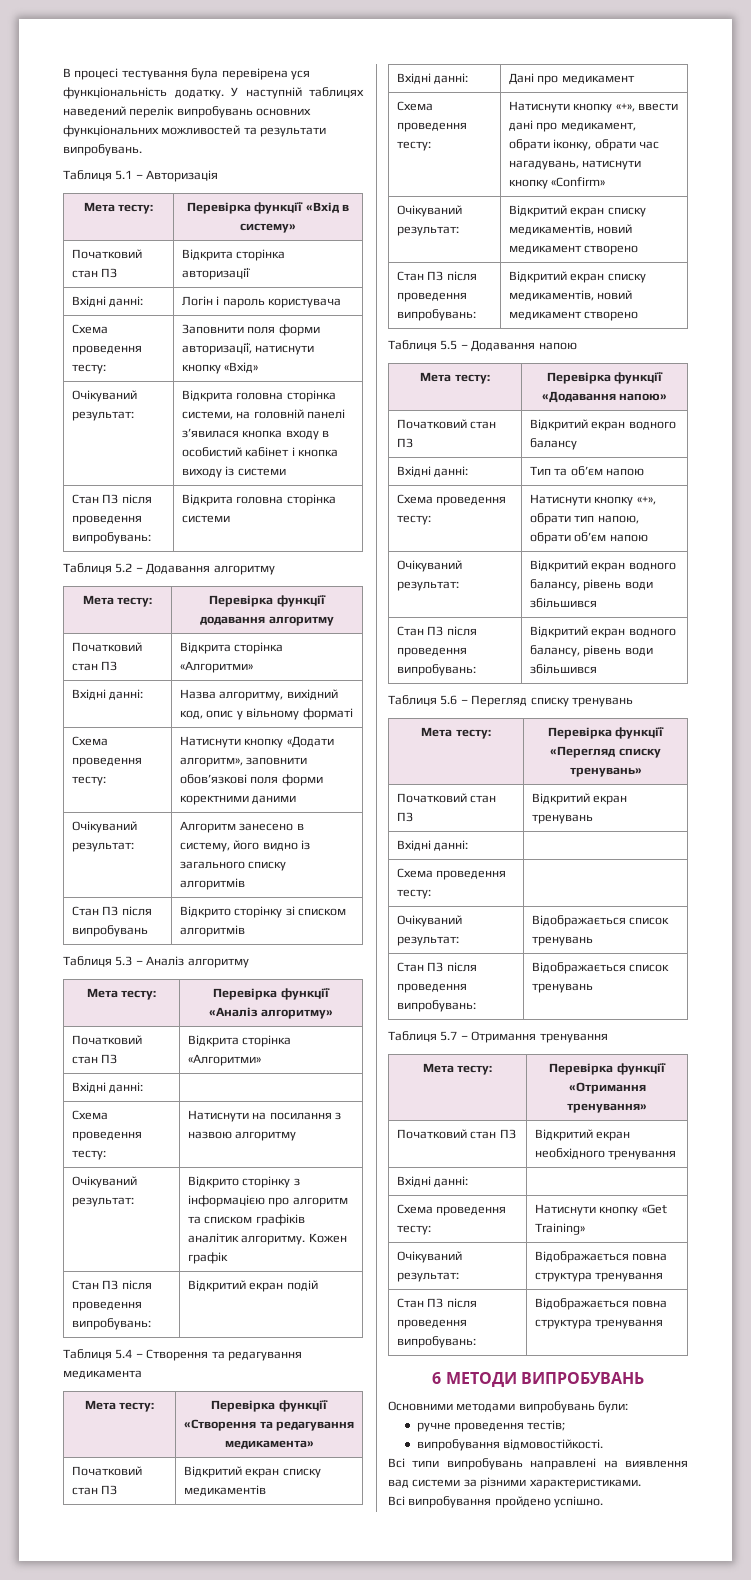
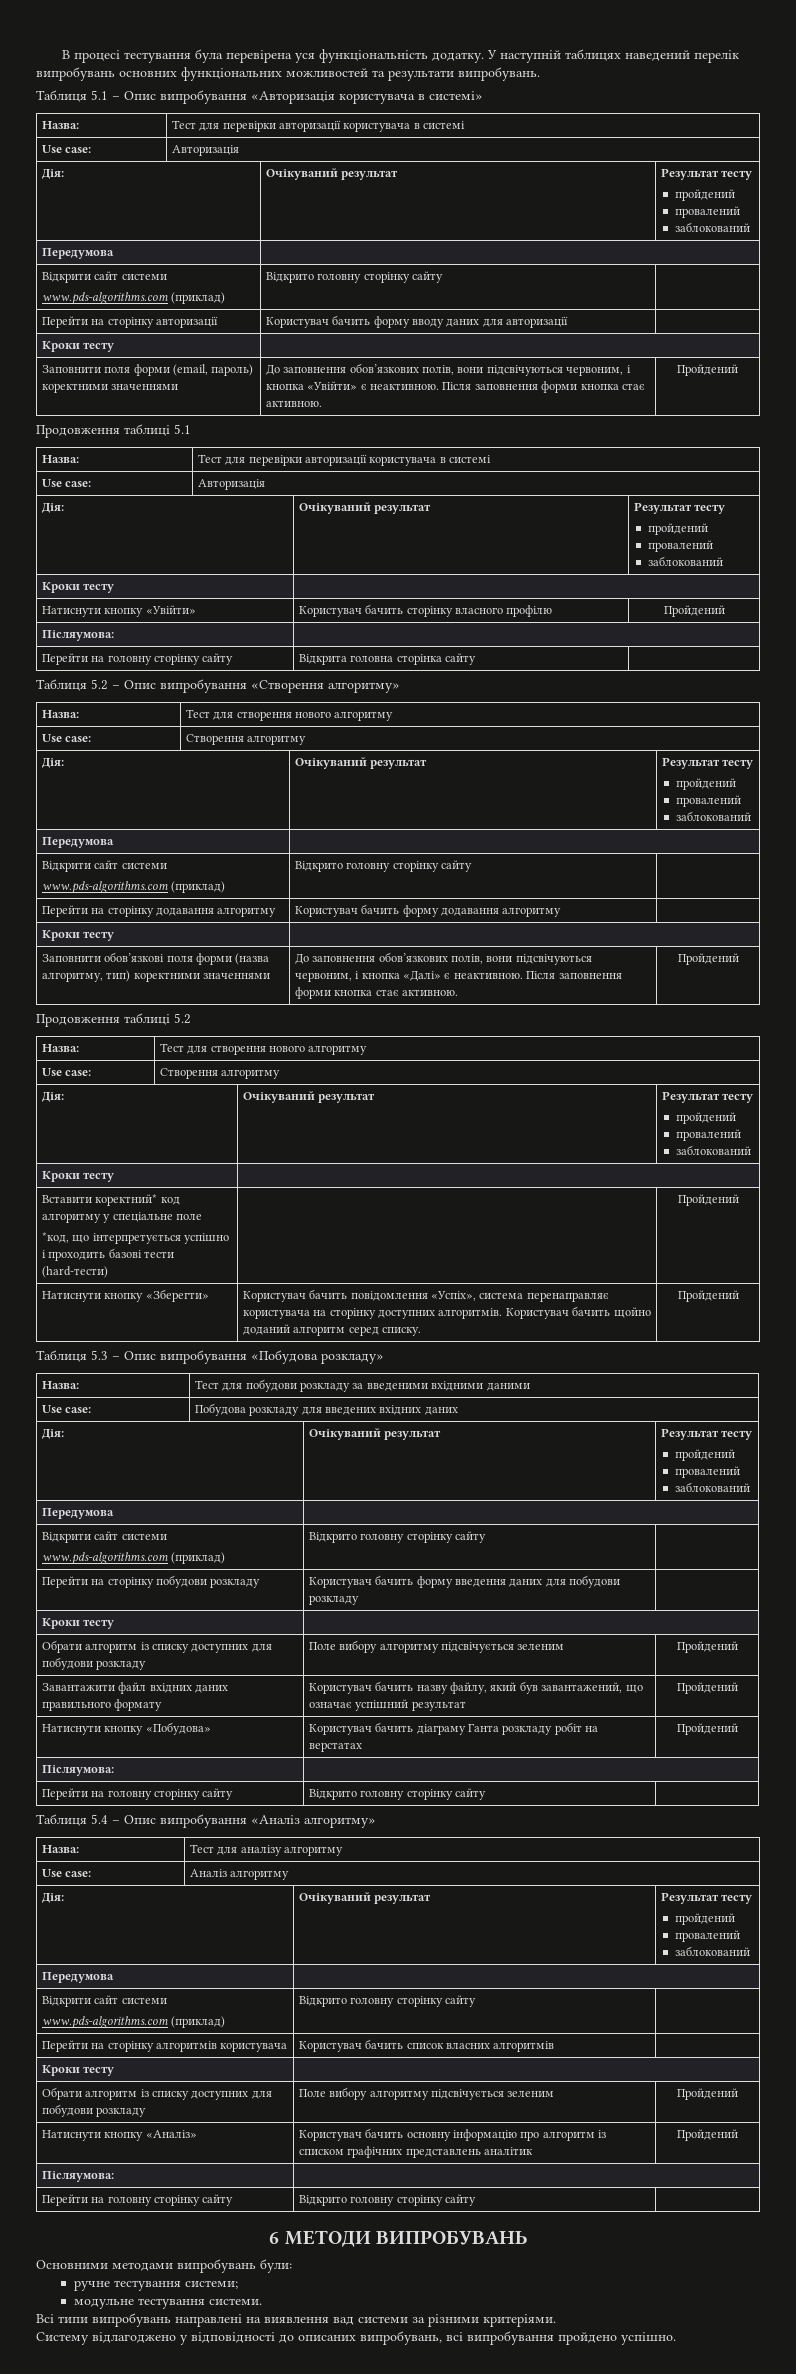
- Таблиця 5.1 – Авторизація
- Мета тесту: | Перевірка функції «Вхід в систему»
- Початковий стан ПЗ | Відкрита сторінка авторизації
- Вхідні данні: | Логін і пароль користувача
- Схема проведення тесту: | Заповнити поля форми авторизації, натиснути кнопку «Вхід»
- Очікуваний результат: | Відкрита головна сторінка системи, на головній панелі з’явилася кнопка входу в особистий кабінет і кнопка виходу із системи
- Стан ПЗ після проведення випробувань: | Відкрита головна сторінка системи
- Таблиця 5.2 – Додавання алгоритму
- Мета тесту: | Перевірка функції додавання алгоритму
- Початковий стан ПЗ | Відкрита сторінка «Алгоритми»
- Вхідні данні: | Назва алгоритму, вихідний код, опис у вільному форматі
- Схема проведення тесту: | Натиснути кнопку «Додати алгоритм», заповнити обов’язкові поля форми коректними даними
- Очікуваний результат: | Алгоритм занесено в систему, його видно із загального списку алгоритмів
- Стан ПЗ після випробувань | Відкрито сторінку зі списком алгоритмів
- Таблиця 5.3 – Аналіз алгоритму
- Мета тесту: | Перевірка функції «Аналіз алгоритму»
- Початковий стан ПЗ | Відкрита сторінка «Алгоритми»
- Вхідні данні: |
- Схема проведення тесту: | Натиснути на посилання з назвою алгоритму
- Очікуваний результат: | Відкрито сторінку з інформацією про алгоритм та списком графіків аналітик алгоритму. Кожен графік
- Стан ПЗ після проведення випробувань: | Відкритий екран подій
- Таблиця 5.4 – Створення та редагування медикамента
- Мета тесту: | Перевірка функції «Створення та редагування медикамента»
- Початковий стан ПЗ | Відкритий екран списку медикаментів
- Вхідні данні: | Дані про медикамент
- Схема проведення тесту: | Натиснути кнопку «+», ввести дані про медикамент, обрати іконку, обрати час нагадувань, натиснути кнопку «Confirm»
- Очікуваний результат: | Відкритий екран списку медикаментів, новий медикамент створено
- Стан ПЗ після проведення випробувань: | Відкритий екран списку медикаментів, новий медикамент створено
- Таблиця 5.5 – Додавання напою
- Мета тесту: | Перевірка функції «Додавання напою»
- Початковий стан ПЗ | Відкритий екран водного балансу
- Вхідні данні: | Тип та об’єм напою
- Схема проведення тесту: | Натиснути кнопку «+», обрати тип напою, обрати об’єм напою
- Очікуваний результат: | Відкритий екран водного балансу, рівень води збільшився
- Стан ПЗ після проведення випробувань: | Відкритий екран водного балансу, рівень води збільшився
- Таблиця 5.6 – Перегляд списку тренувань
- Мета тесту: | Перевірка функції «Перегляд списку тренувань»
- Початковий стан ПЗ | Відкритий екран тренувань
- Вхідні данні: |
- Схема проведення тесту: |
- Очікуваний результат: | Відображається список тренувань
- Стан ПЗ після проведення випробувань: | Відображається список тренувань
- Таблиця 5.7 – Отримання тренування
- Мета тесту: | Перевірка функції «Отримання тренування»
- Початковий стан ПЗ | Відкритий екран необхідного тренування
- Вхідні данні: |
- Схема проведення тесту: | Натиснути кнопку «Get Training»
- Очікуваний результат: | Відображається повна структура тренування
- Стан ПЗ після проведення випробувань: | Відображається повна структура тренування
+ Таблиця 5.1 – Опис випробування «Авторизація користувача в системі»
+ Назва: | Тест для перевірки авторизації користувача в системі
+ Use case: | Авторизація
+ Дія: | Очікуваний результат | Результат тесту
+ пройдений
+ провалений
+ заблокований
+ Передумова |
+ Відкрити сайт системи
+ www.pds-algorithms.com (приклад) | Відкрито головну сторінку сайту |
+ Перейти на сторінку авторизації | Користувач бачить форму вводу даних для авторизації |
+ Кроки тесту |
+ Заповнити поля форми (email, пароль) коректними значеннями | До заповнення обов’язкових полів, вони підсвічуються червоним, і кнопка «Увійти» є неактивною. Після заповнення форми кнопка стає активною. | Пройдений
+ Продовження таблиці 5.1
+ Назва: | Тест для перевірки авторизації користувача в системі
+ Use case: | Авторизація
+ Дія: | Очікуваний результат | Результат тесту
+ пройдений
+ провалений
+ заблокований
+ Кроки тесту |
+ Натиснути кнопку «Увійти» | Користувач бачить сторінку власного профілю | Пройдений
+ Післяумова: |
+ Перейти на головну сторінку сайту | Відкрита головна сторінка сайту |
+ Таблиця 5.2 – Опис випробування «Створення алгоритму»
+ Назва: | Тест для створення нового алгоритму
+ Use case: | Створення алгоритму
+ Дія: | Очікуваний результат | Результат тесту
+ пройдений
+ провалений
+ заблокований
+ Передумова |
+ Відкрити сайт системи
+ www.pds-algorithms.com (приклад) | Відкрито головну сторінку сайту |
+ Перейти на сторінку додавання алгоритму | Користувач бачить форму додавання алгоритму |
+ Кроки тесту |
+ Заповнити обов’язкові поля форми (назва алгоритму, тип) коректними значеннями | До заповнення обов’язкових полів, вони підсвічуються червоним, і кнопка «Далі» є неактивною. Після заповнення форми кнопка стає активною. | Пройдений
+ Продовження таблиці 5.2
+ Назва: | Тест для створення нового алгоритму
+ Use case: | Створення алгоритму
+ Дія: | Очікуваний результат | Результат тесту
+ пройдений
+ провалений
+ заблокований
+ Кроки тесту |
+ Вставити коректний* код алгоритму у спеціальне поле
+ *код, що інтерпретується успішно і проходить базові тести (hard-тести) | | Пройдений
+ Натиснути кнопку «Зберегти» | Користувач бачить повідомлення «Успіх», система перенаправляє користувача на сторінку доступних алгоритмів. Користувач бачить щойно доданий алгоритм серед списку. | Пройдений
+ Таблиця 5.3 – Опис випробування «Побудова розкладу»
+ Назва: | Тест для побудови розкладу за введеними вхідними даними
+ Use case: | Побудова розкладу для введених вхідних даних
+ Дія: | Очікуваний результат | Результат тесту
+ пройдений
+ провалений
+ заблокований
+ Передумова |
+ Відкрити сайт системи
+ www.pds-algorithms.com (приклад) | Відкрито головну сторінку сайту |
+ Перейти на сторінку побудови розкладу | Користувач бачить форму введення даних для побудови розкладу |
+ Кроки тесту |
+ Обрати алгоритм із списку доступних для побудови розкладу | Поле вибору алгоритму підсвічується зеленим | Пройдений
+ Завантажити файл вхідних даних правильного формату | Користувач бачить назву файлу, який був завантажений, що означає успішний результат | Пройдений
+ Натиснути кнопку «Побудова» | Користувач бачить діаграму Ганта розкладу робіт на верстатах | Пройдений
+ Післяумова: |
+ Перейти на головну сторінку сайту | Відкрито головну сторінку сайту |
+ Таблиця 5.4 – Опис випробування «Аналіз алгоритму»
+ Назва: | Тест для аналізу алгоритму
+ Use case: | Аналіз алгоритму
+ Дія: | Очікуваний результат | Результат тесту
+ пройдений
+ провалений
+ заблокований
+ Передумова |
+ Відкрити сайт системи
+ www.pds-algorithms.com (приклад) | Відкрито головну сторінку сайту |
+ Перейти на сторінку алгоритмів користувача | Користувач бачить список власних алгоритмів |
+ Кроки тесту |
+ Обрати алгоритм із списку доступних для побудови розкладу | Поле вибору алгоритму підсвічується зеленим | Пройдений
+ Натиснути кнопку «Аналіз» | Користувач бачить основну інформацію про алгоритм із списком графічних представлень аналітик | Пройдений
+ Післяумова: |
+ Перейти на головну сторінку сайту | Відкрито головну сторінку сайту |
- ручне проведення тестів;
- випробування відмовостійкості.
+ ручне тестування системи;
+ модульне тестування системи.
- Всі типи випробувань направлені на виявлення вад системи за різними характеристиками.
- Всі випробування пройдено успішно.
+ Всі типи випробувань направлені на виявлення вад системи за різними критеріями.
+ Систему відлагоджено у відповідності до описаних випробувань, всі випробування пройдено успішно.

